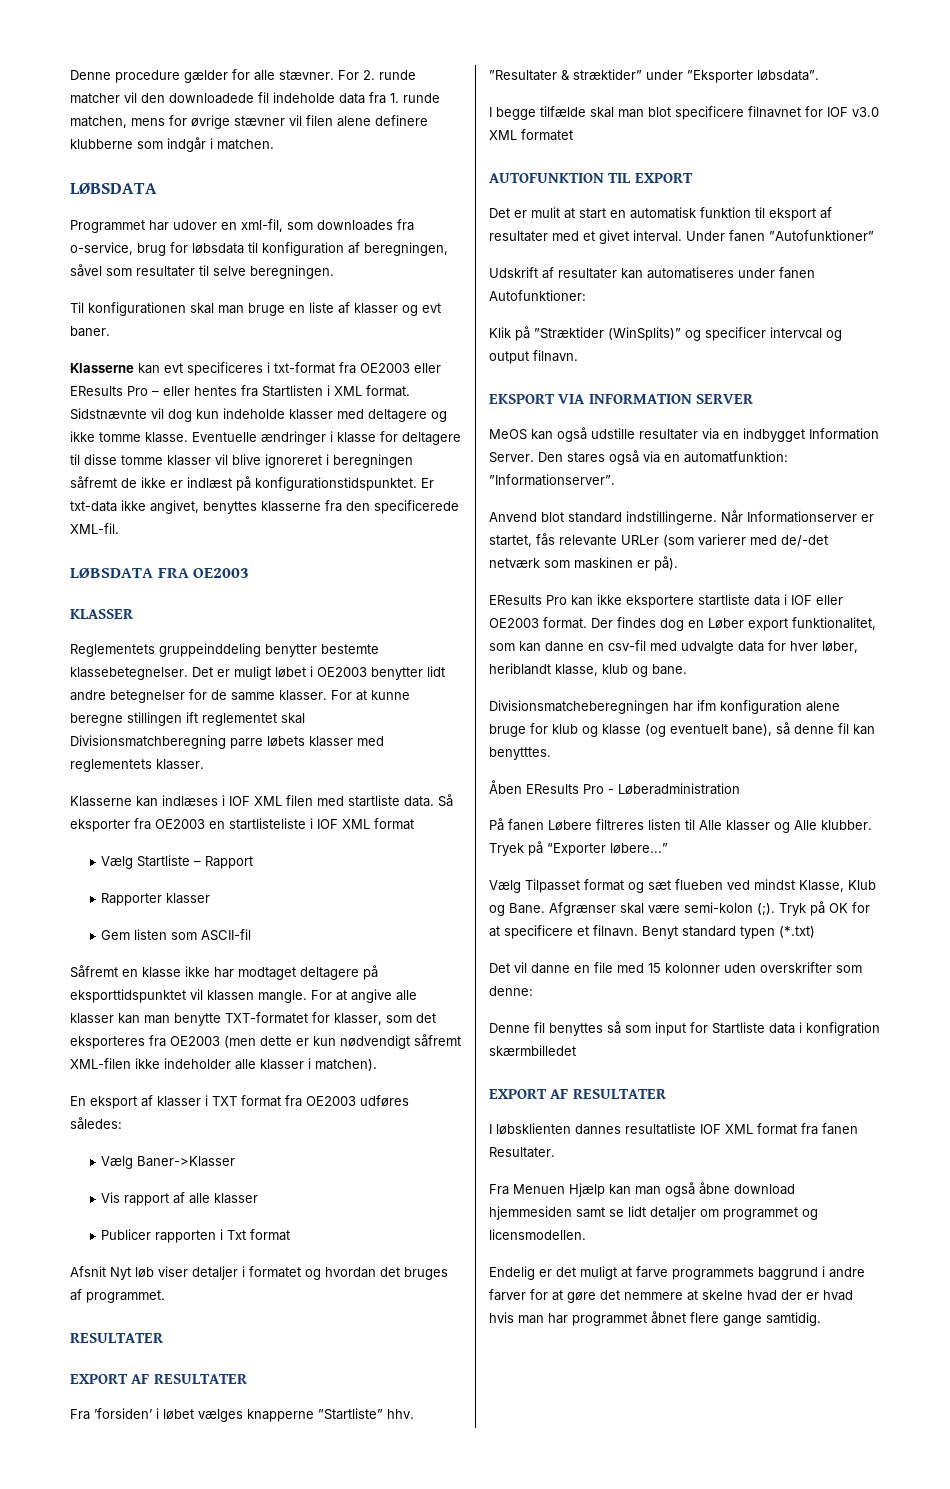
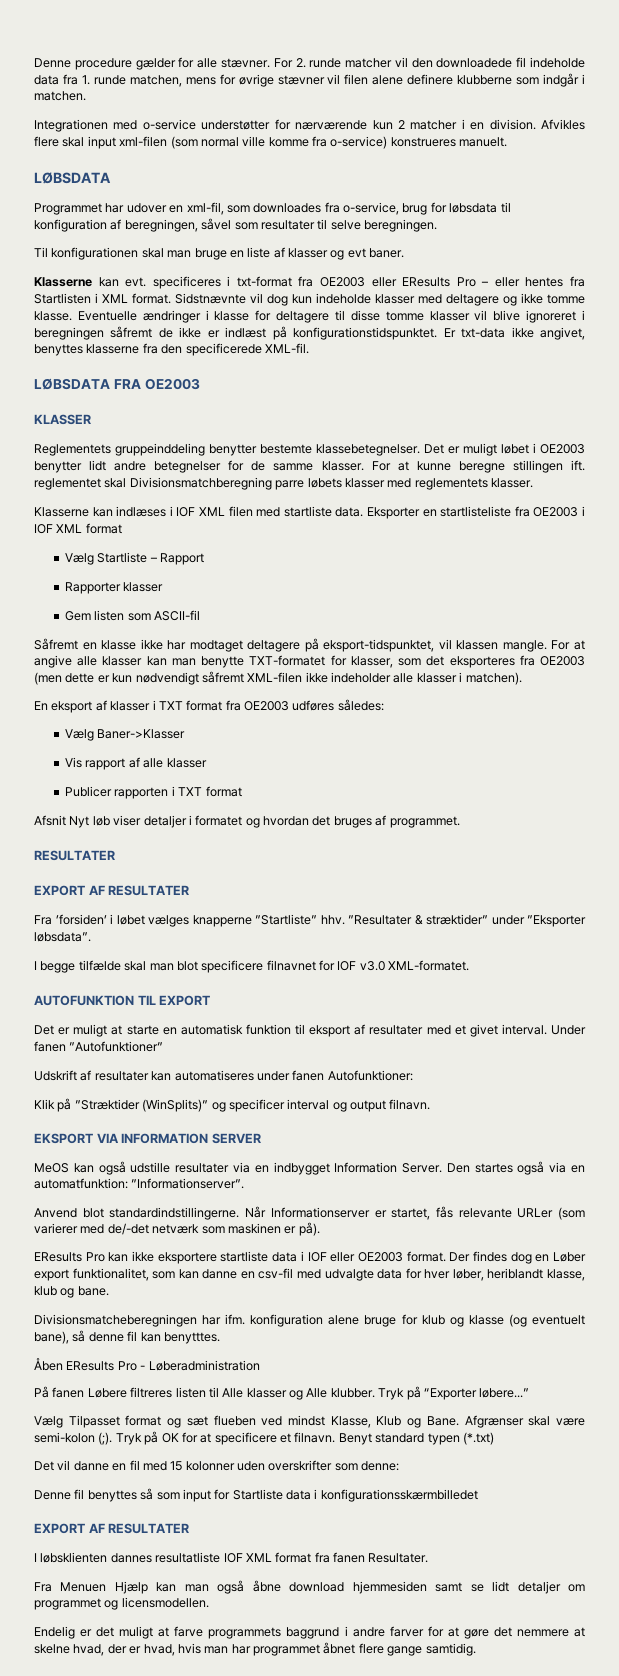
+ Integrationen med o-service understøtter for nærværende kun 2 matcher i en division. Afvikles flere skal input xml-filen (som normal ville komme fra o-service) konstrueres manuelt.
- Klasserne kan evt specificeres i txt-format fra OE2003 eller EResults Pro – eller hentes fra Startlisten i XML format.
+ Klasserne kan evt. specificeres i txt-format fra OE2003 eller EResults Pro – eller hentes fra Startlisten i XML format.
- For at kunne beregne stillingen ift reglementet skal Divisionsmatchberegning parre løbets klasser med reglementets klasser.
+ For at kunne beregne stillingen ift. reglementet skal Divisionsmatchberegning parre løbets klasser med reglementets klasser.
- Så eksporter fra OE2003 en startlisteliste i IOF XML format
+ Eksporter en startlisteliste fra OE2003 i IOF XML format
- Såfremt en klasse ikke har modtaget deltagere på eksporttidspunktet vil klassen mangle.
+ Såfremt en klasse ikke har modtaget deltagere på eksport-tidspunktet, vil klassen mangle.
- Publicer rapporten i Txt format
+ Publicer rapporten i TXT format
- I begge tilfælde skal man blot specificere filnavnet for IOF v3.0 XML formatet
+ I begge tilfælde skal man blot specificere filnavnet for IOF v3.0 XML-formatet.
- Det er mulit at start en automatisk funktion til eksport af resultater med et givet interval.
+ Det er muligt at starte en automatisk funktion til eksport af resultater med et givet interval.
- Klik på ”Stræktider (WinSplits)” og specificer intervcal og output filnavn.
+ Klik på ”Stræktider (WinSplits)” og specificer interval og output filnavn.
- Den stares også via en automatfunktion: ”Informationserver”.
+ Den startes også via en automatfunktion: ”Informationserver”.
- Anvend blot standard indstillingerne.
+ Anvend blot standardindstillingerne.
- Divisionsmatcheberegningen har ifm konfiguration alene bruge for klub og klasse (og eventuelt bane), så denne fil kan benytttes.
+ Divisionsmatcheberegningen har ifm. konfiguration alene bruge for klub og klasse (og eventuelt bane), så denne fil kan benytttes.
- Tryek på “Exporter løbere...”
+ Tryk på “Exporter løbere...”
- Det vil danne en file med 15 kolonner uden overskrifter som denne:
+ Det vil danne en fil med 15 kolonner uden overskrifter som denne:
- Denne fil benyttes så som input for Startliste data i konfigration skærmbilledet
+ Denne fil benyttes så som input for Startliste data i konfigurationsskærmbilledet
- Endelig er det muligt at farve programmets baggrund i andre farver for at gøre det nemmere at skelne hvad der er hvad hvis man har programmet åbnet flere gange samtidig.
+ Endelig er det muligt at farve programmets baggrund i andre farver for at gøre det nemmere at skelne hvad, der er hvad, hvis man har programmet åbnet flere gange samtidig.

